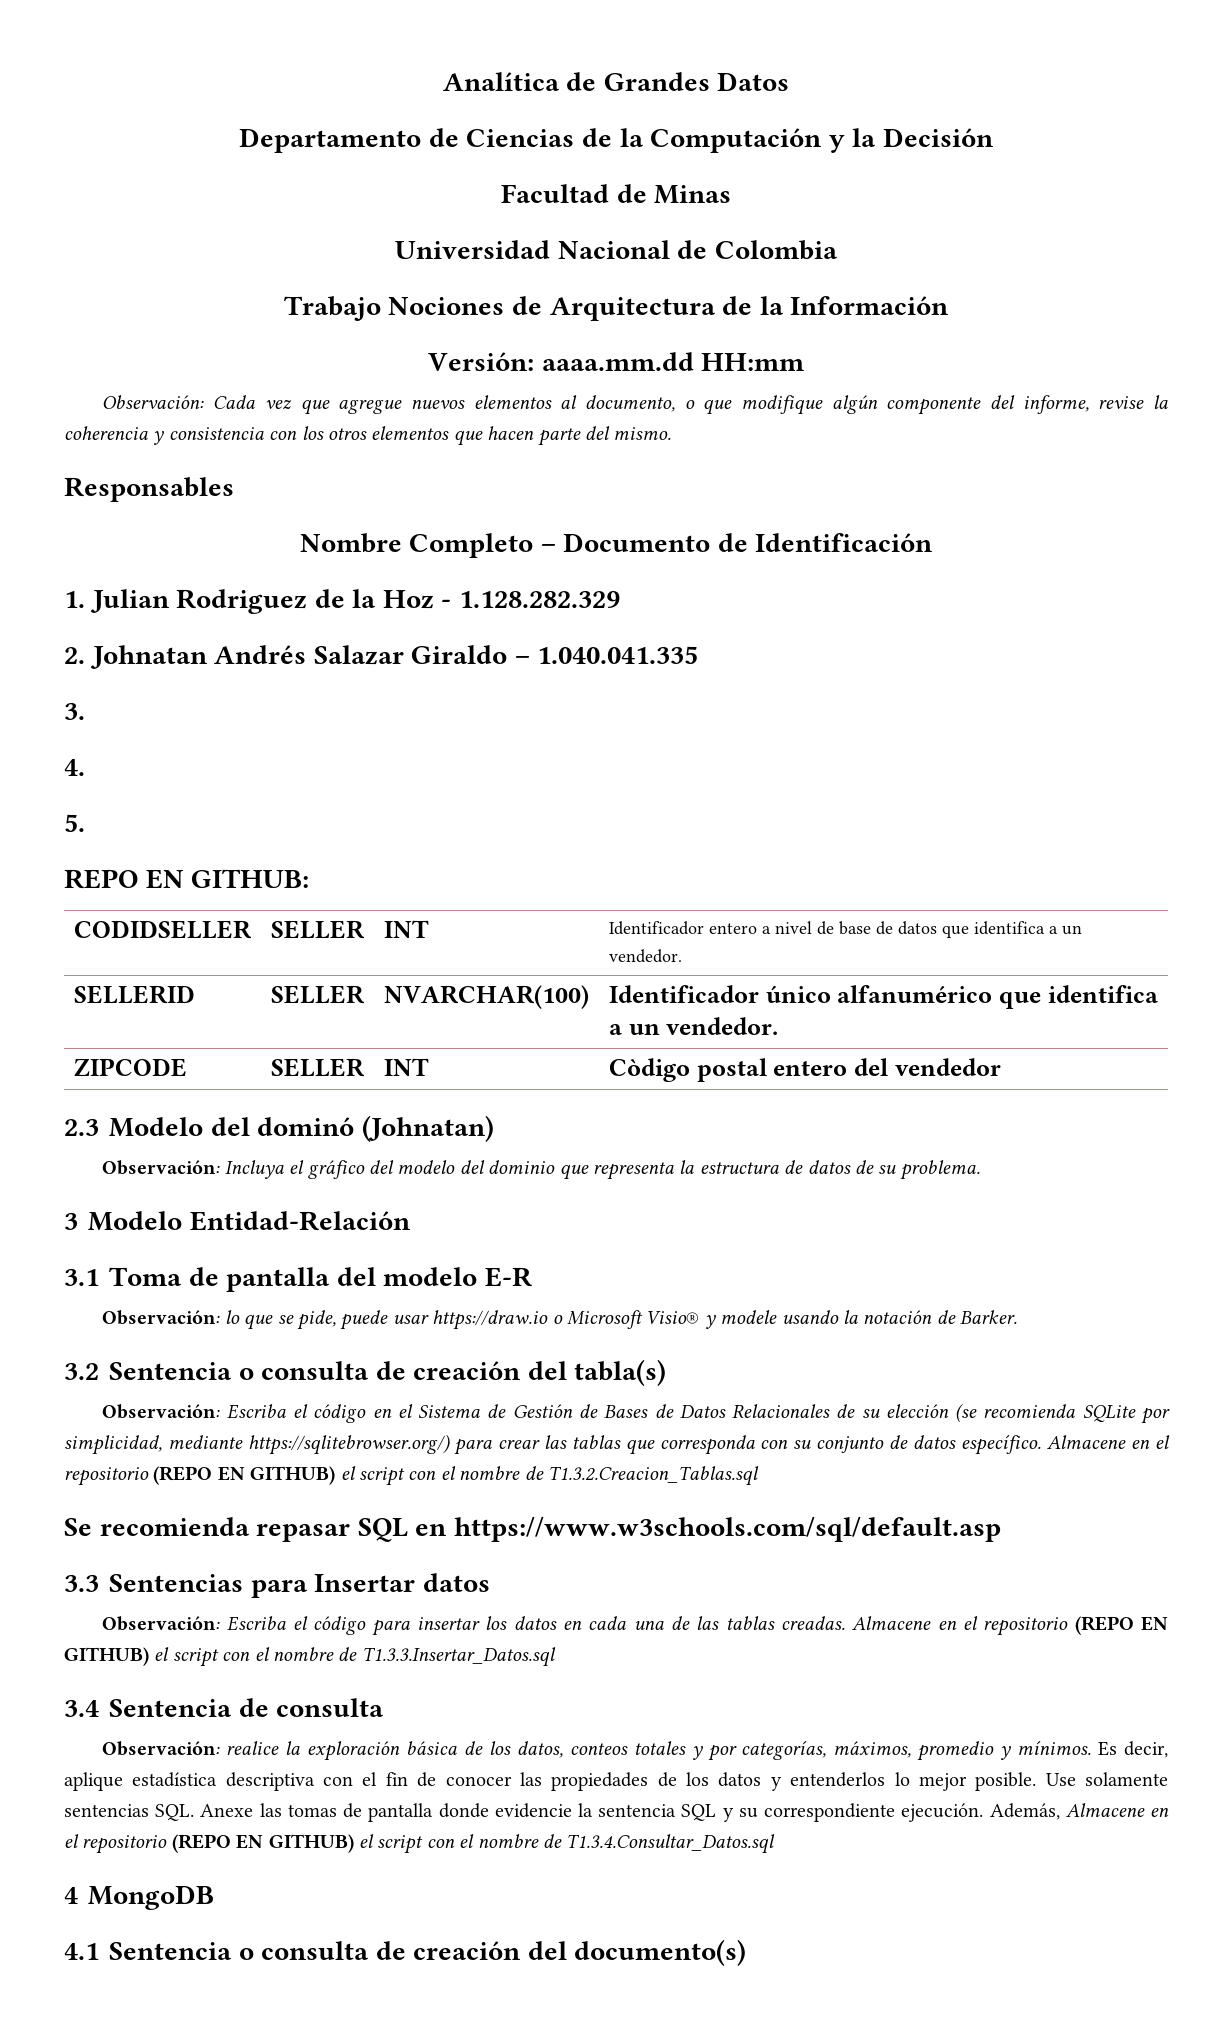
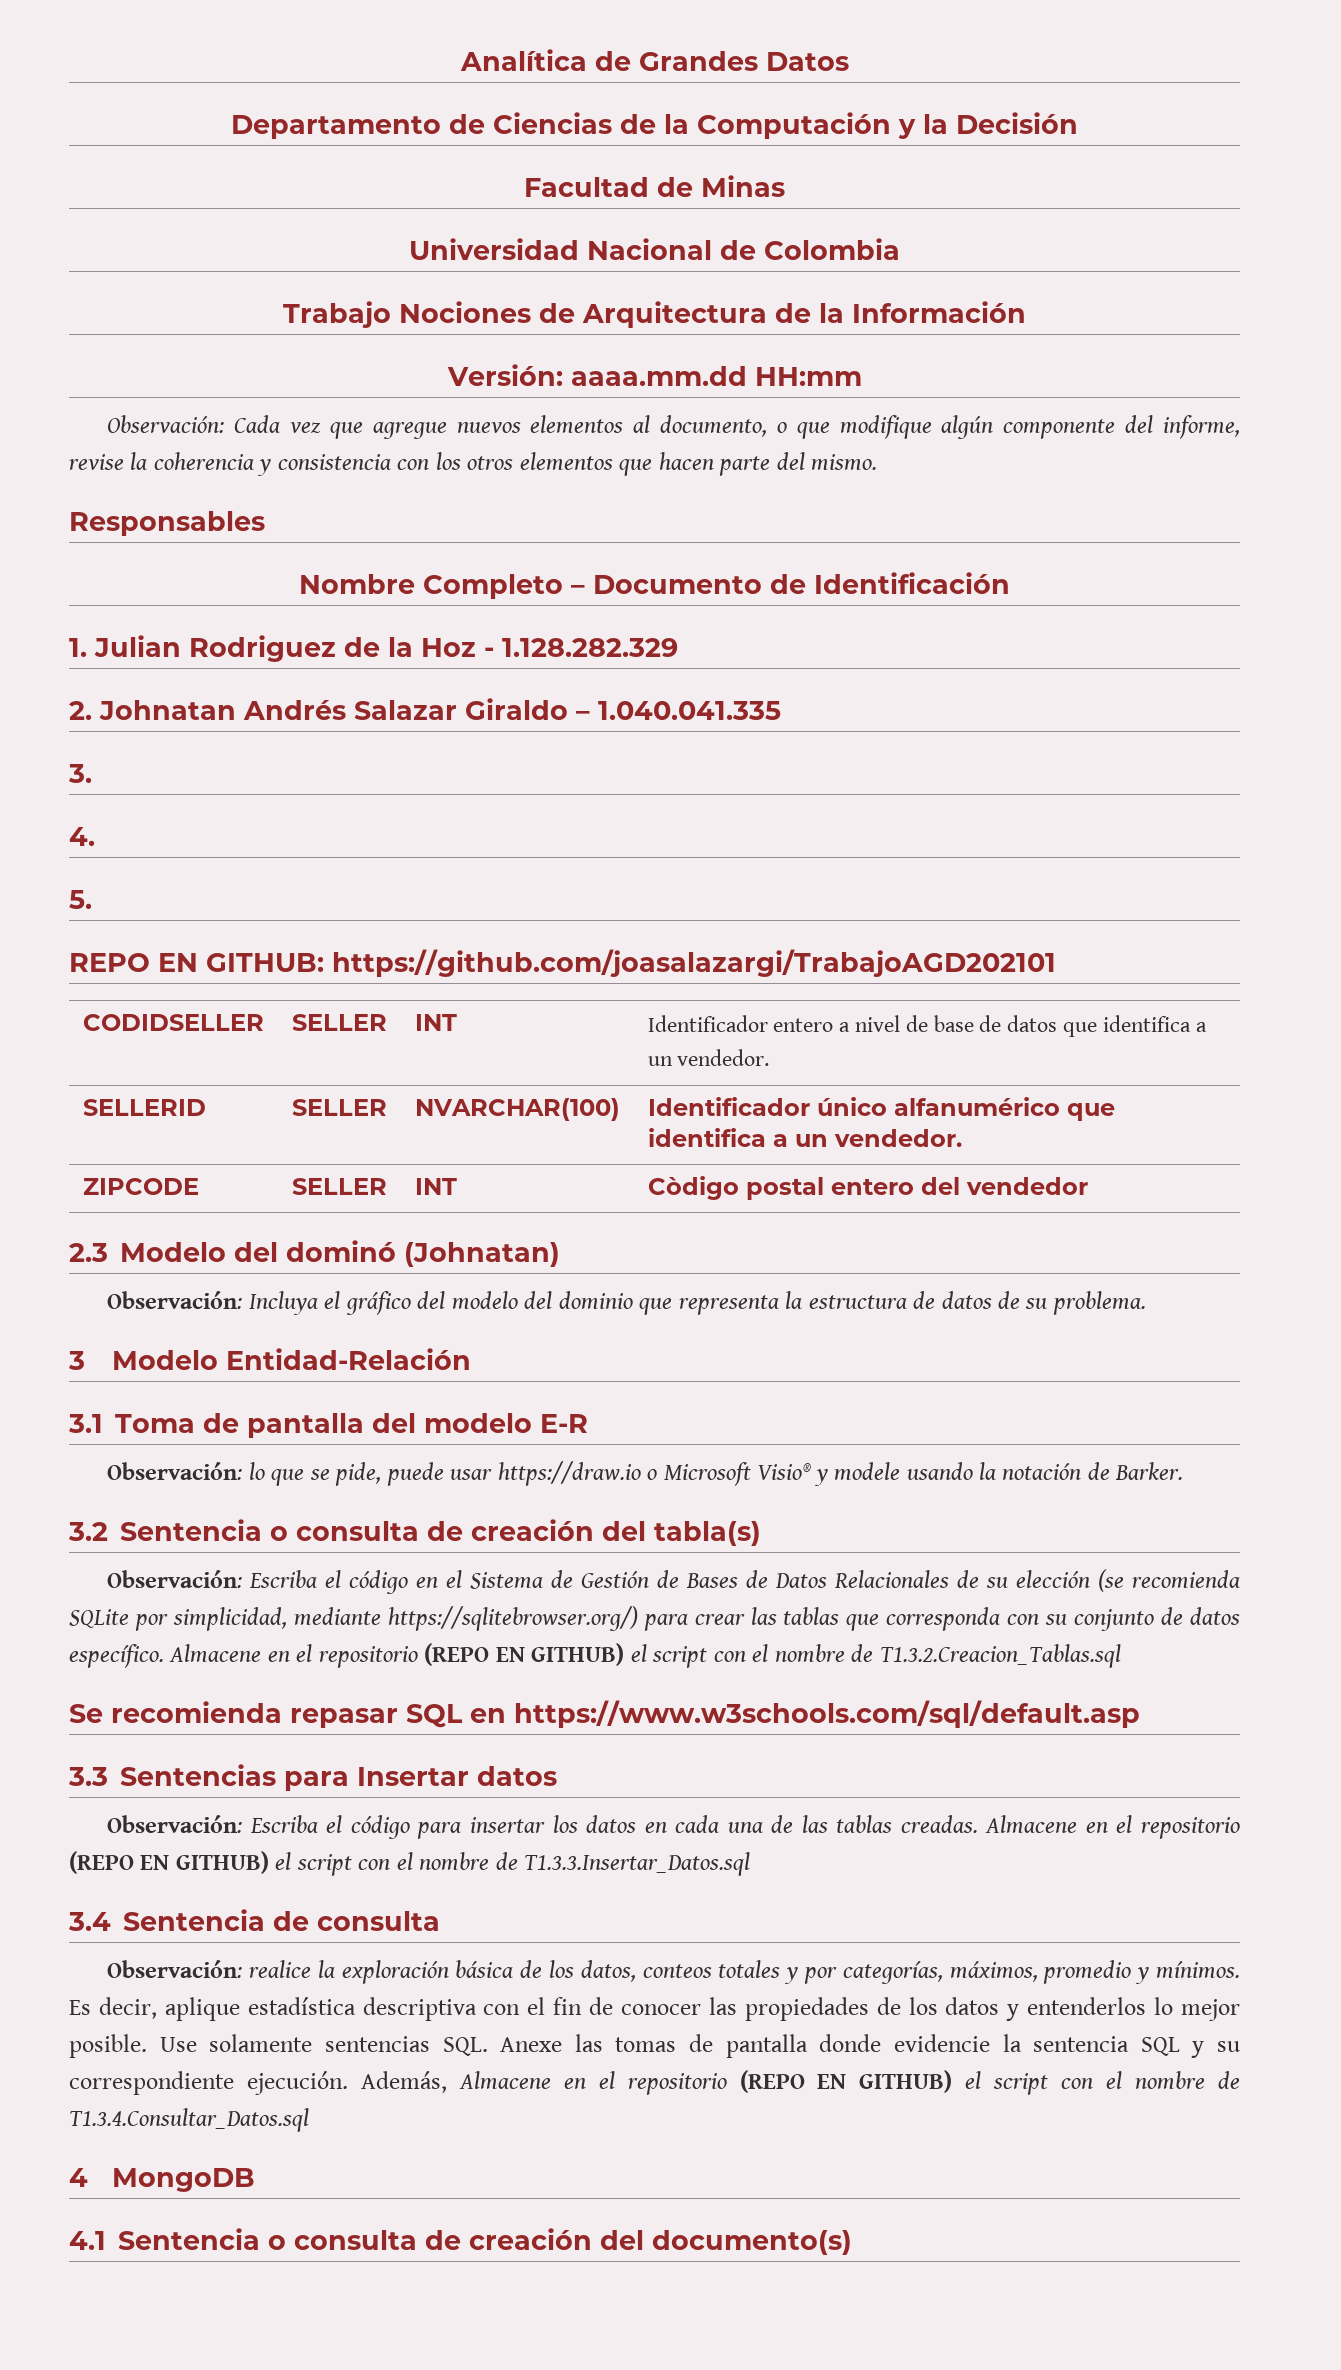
- REPO EN GITHUB:
+ REPO EN GITHUB: https://github.com/joasalazargi/TrabajoAGD202101

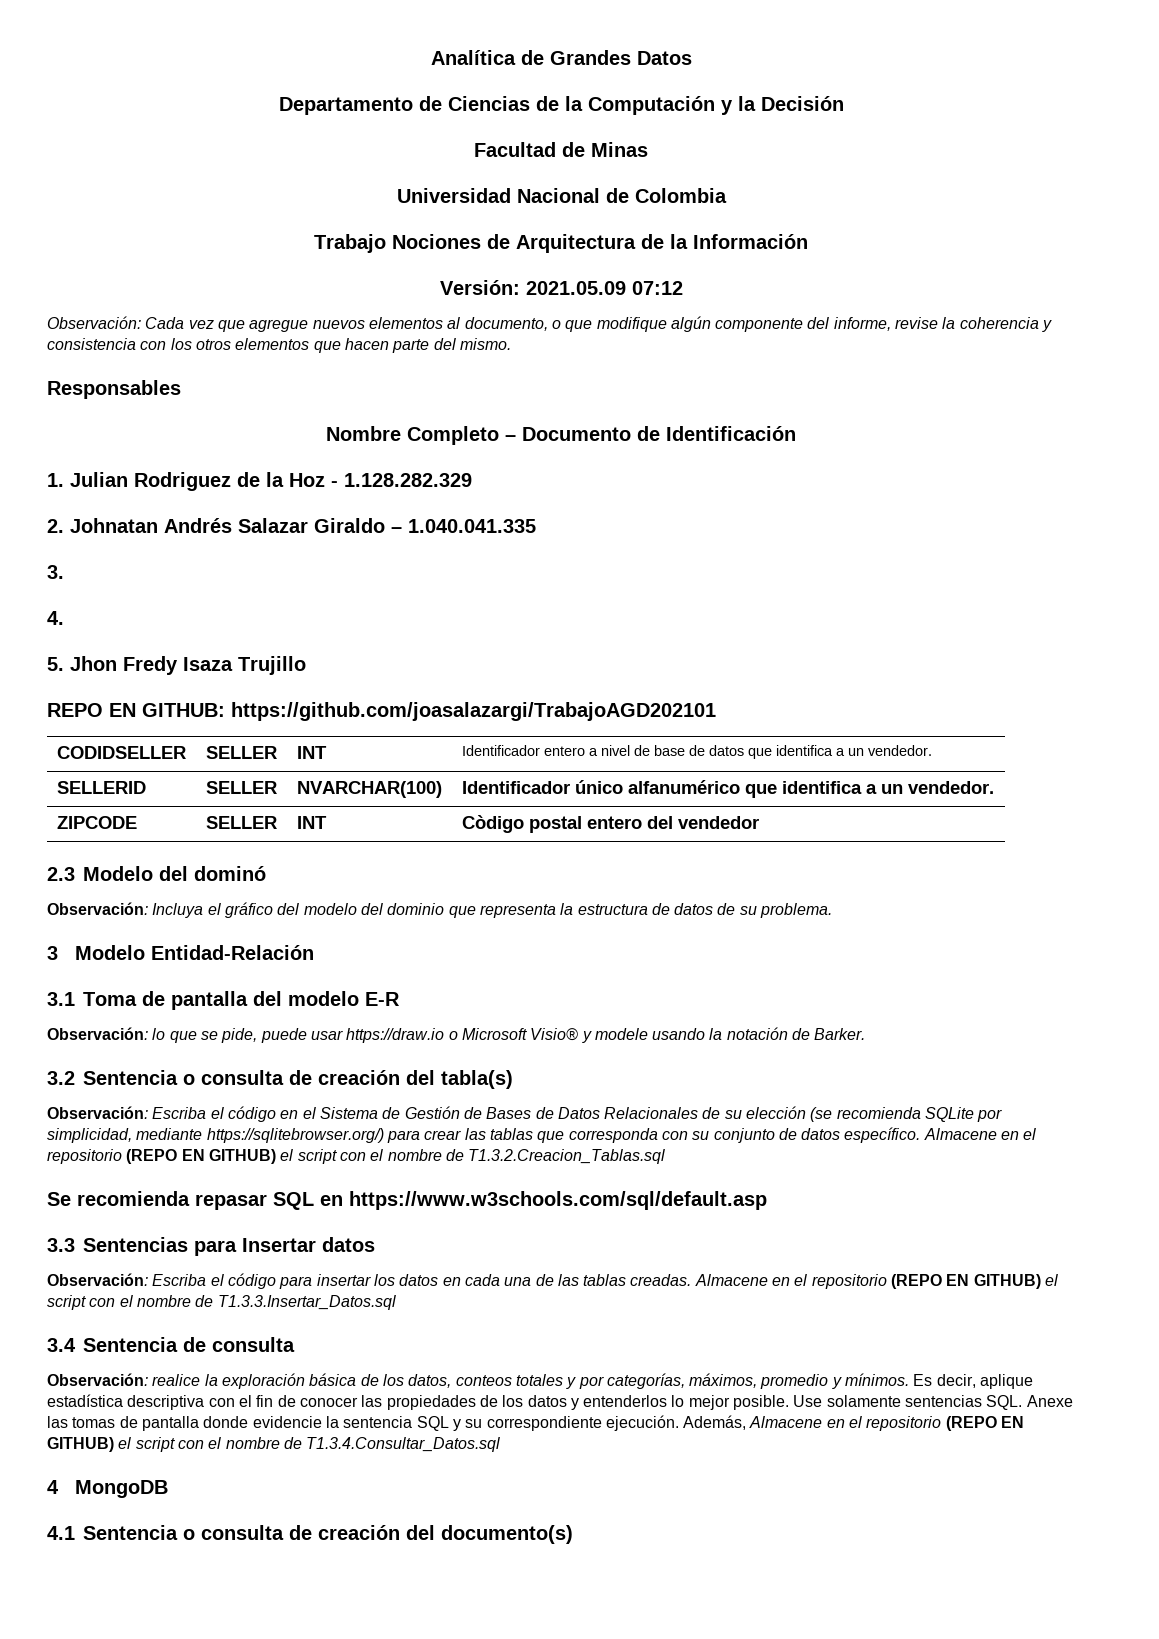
- Versión: aaaa.mm.dd HH:mm
+ Versión: 2021.05.09 07:12
- 5.
+ 5. Jhon Fredy Isaza Trujillo
- 2.3 Modelo del dominó (Johnatan)
+ 2.3 Modelo del dominó

